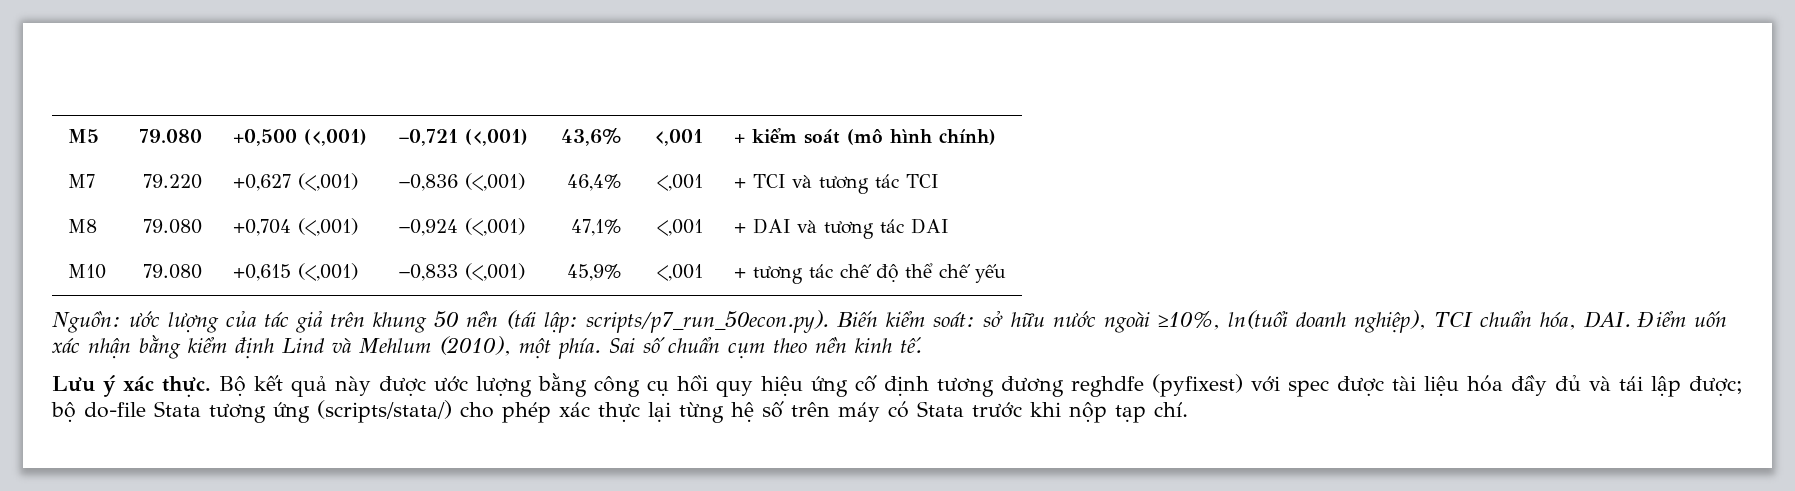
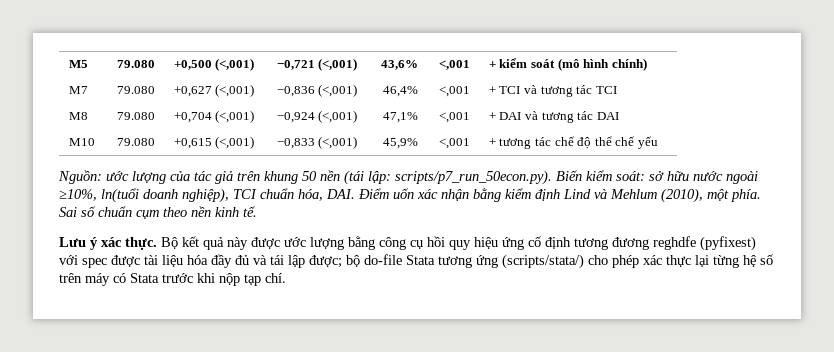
- M7 | 79.220 | +0,627 (<,001) | −0,836 (<,001) | 46,4% | <,001 | + TCI và tương tác TCI
+ M7 | 79.080 | +0,627 (<,001) | −0,836 (<,001) | 46,4% | <,001 | + TCI và tương tác TCI

